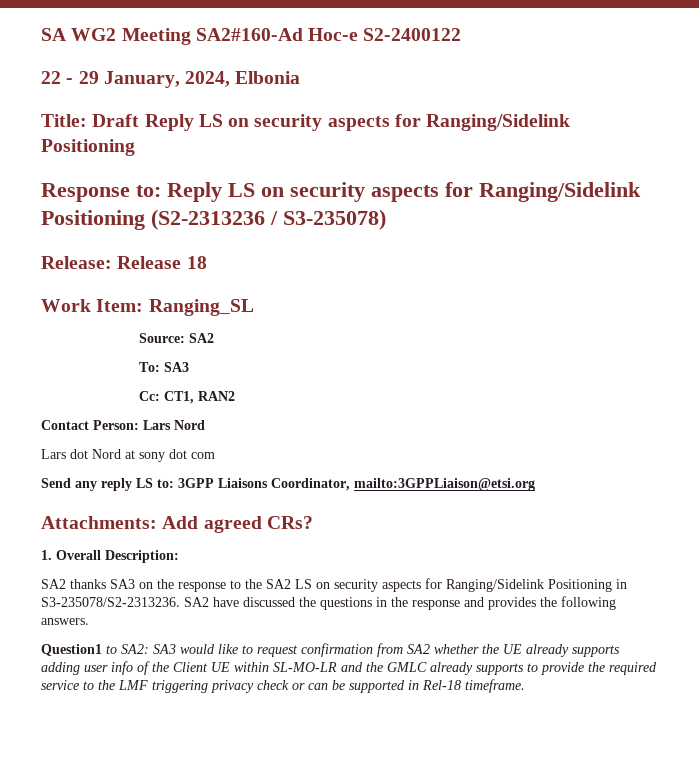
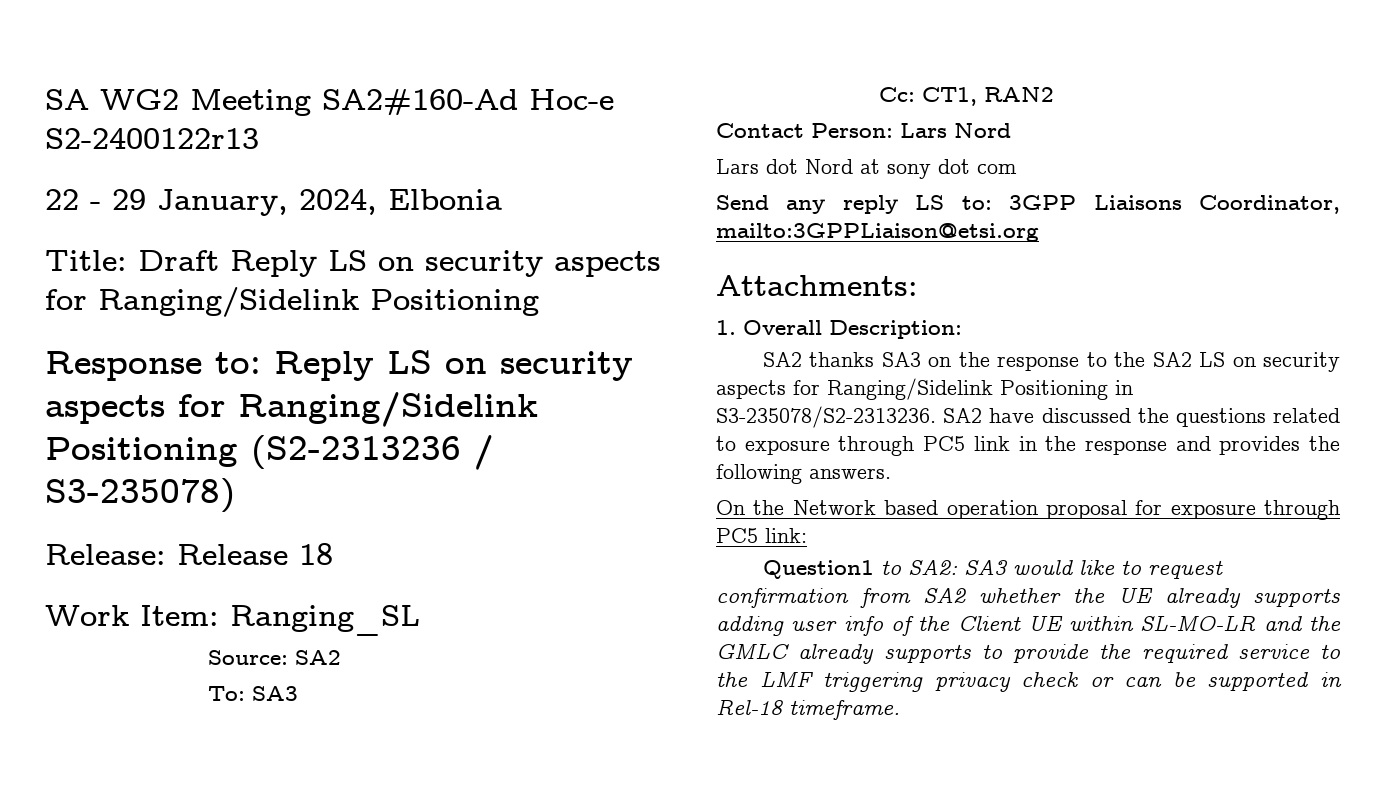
- SA WG2 Meeting SA2#160-Ad Hoc-e S2-2400122
+ SA WG2 Meeting SA2#160-Ad Hoc-e S2-2400122r13
- Attachments: Add agreed CRs?
+ Attachments:
- SA2 have discussed the questions in the response and provides the following answers.
+ SA2 have discussed the questions related to exposure through PC5 link in the response and provides the following answers.
+ On the Network based operation proposal for exposure through PC5 link:

